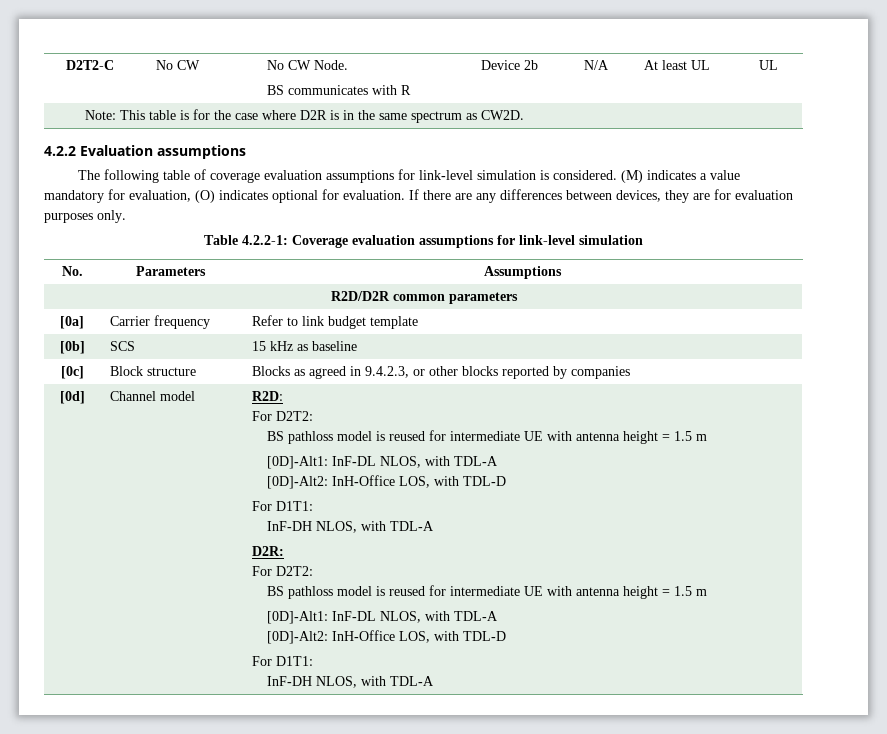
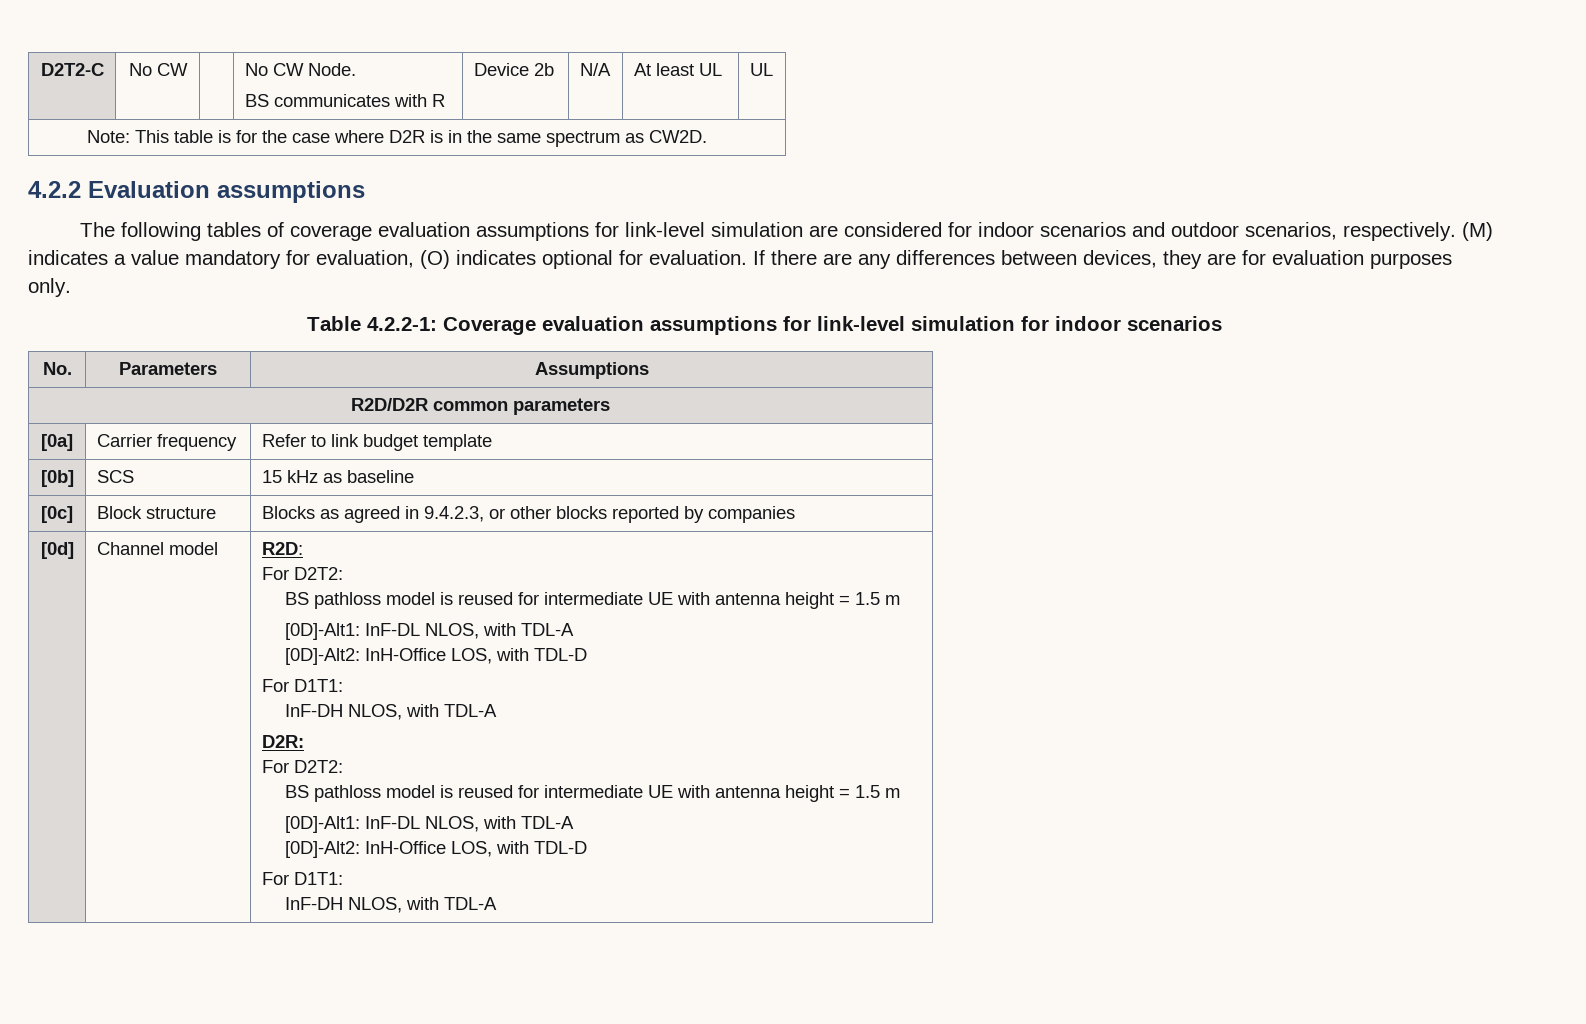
- The following table of coverage evaluation assumptions for link-level simulation is considered.
+ The following tables of coverage evaluation assumptions for link-level simulation are considered for indoor scenarios and outdoor scenarios, respectively.
- Table 4.2.2-1: Coverage evaluation assumptions for link-level simulation
+ Table 4.2.2-1: Coverage evaluation assumptions for link-level simulation for indoor scenarios

